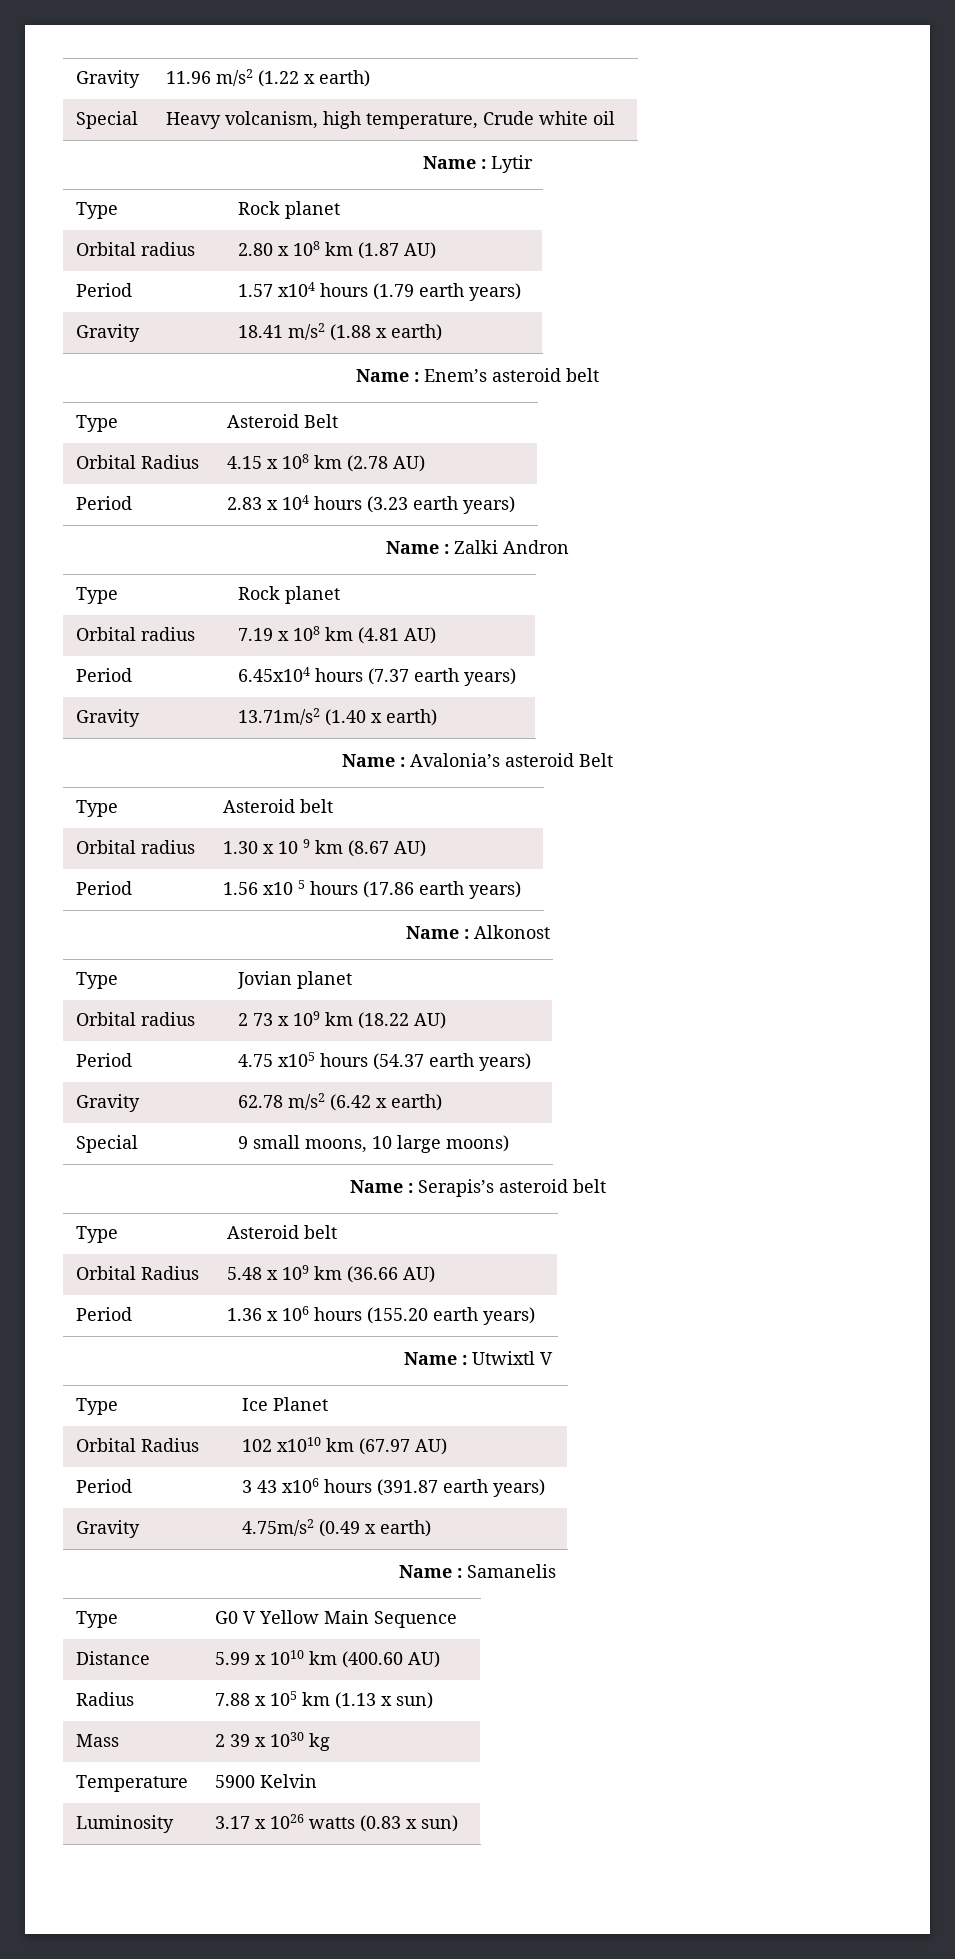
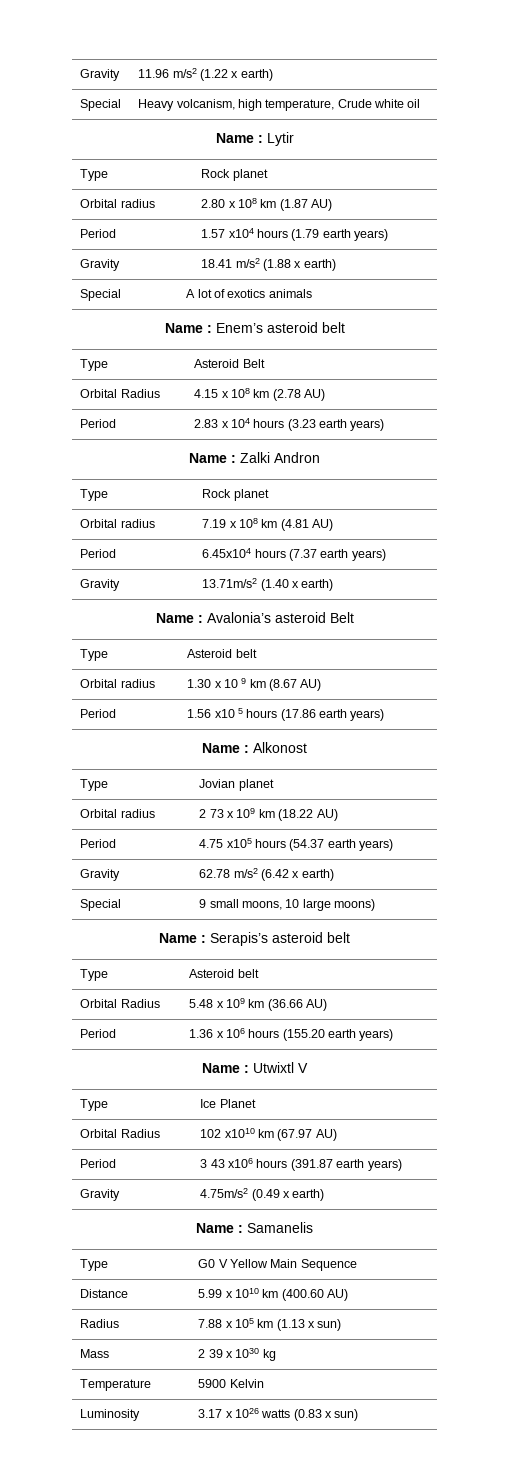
+ Special | A lot of exotics animals

